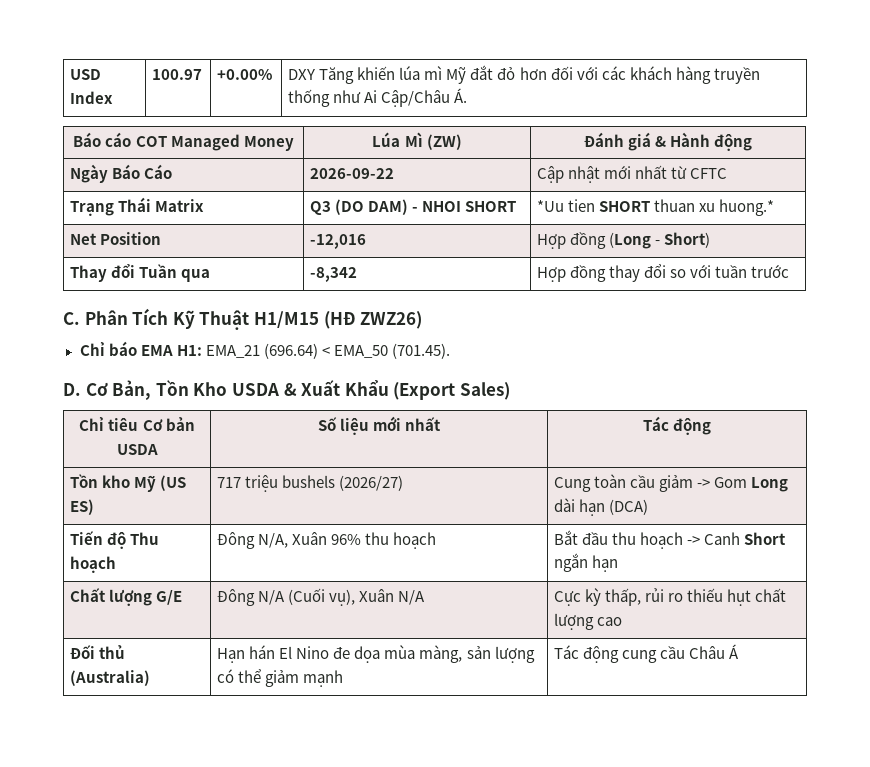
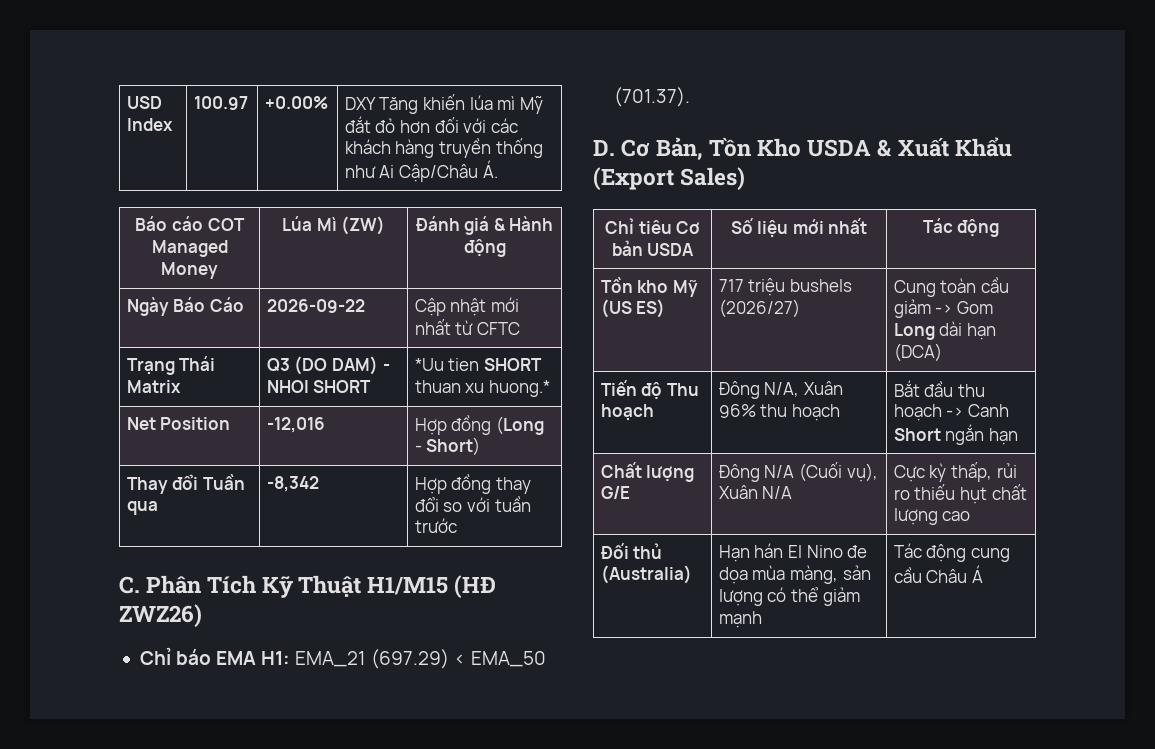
- Chỉ báo EMA H1: EMA_21 (696.64) < EMA_50 (701.45).
+ Chỉ báo EMA H1: EMA_21 (697.29) < EMA_50 (701.37).

